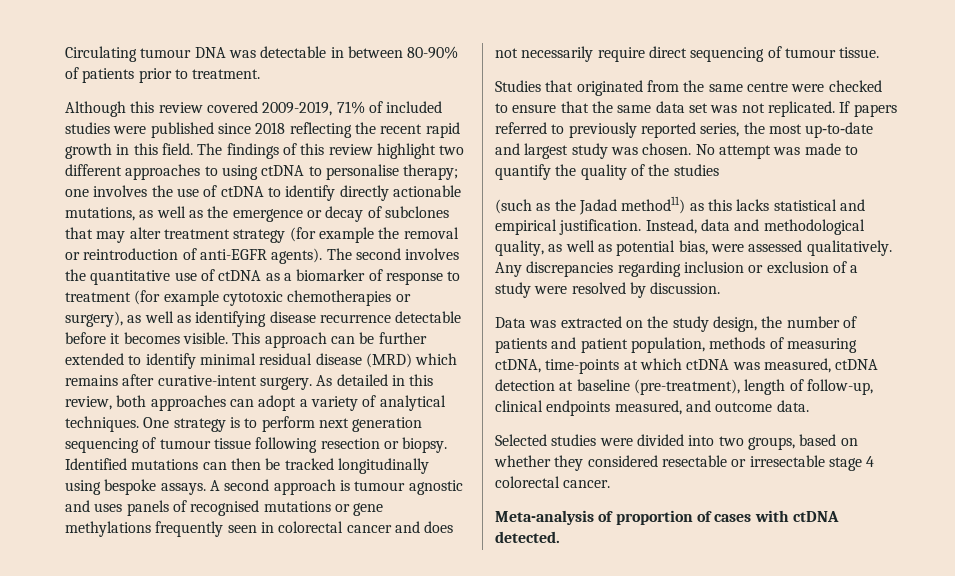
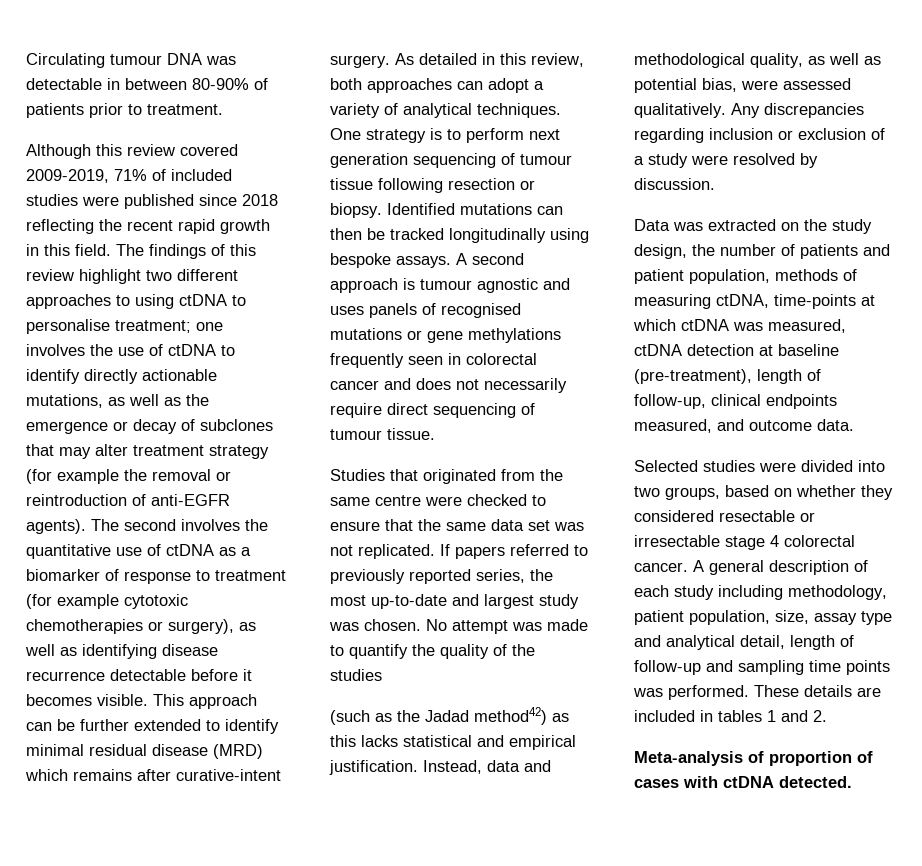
- The findings of this review highlight two different approaches to using ctDNA to personalise therapy; one involves the use of ctDNA to identify directly actionable mutations, as well as the emergence or decay of subclones that may alter treatment strategy (for example the removal or reintroduction of anti-EGFR agents).
+ The findings of this review highlight two different approaches to using ctDNA to personalise treatment; one involves the use of ctDNA to identify directly actionable mutations, as well as the emergence or decay of subclones that may alter treatment strategy (for example the removal or reintroduction of anti-EGFR agents).
- (such as the Jadad method11) as this lacks statistical and empirical justification.
+ (such as the Jadad method42) as this lacks statistical and empirical justification.
+ A general description of each study including methodology, patient population, size, assay type and analytical detail, length of follow-up and sampling time points was performed. These details are included in tables 1 and 2.

